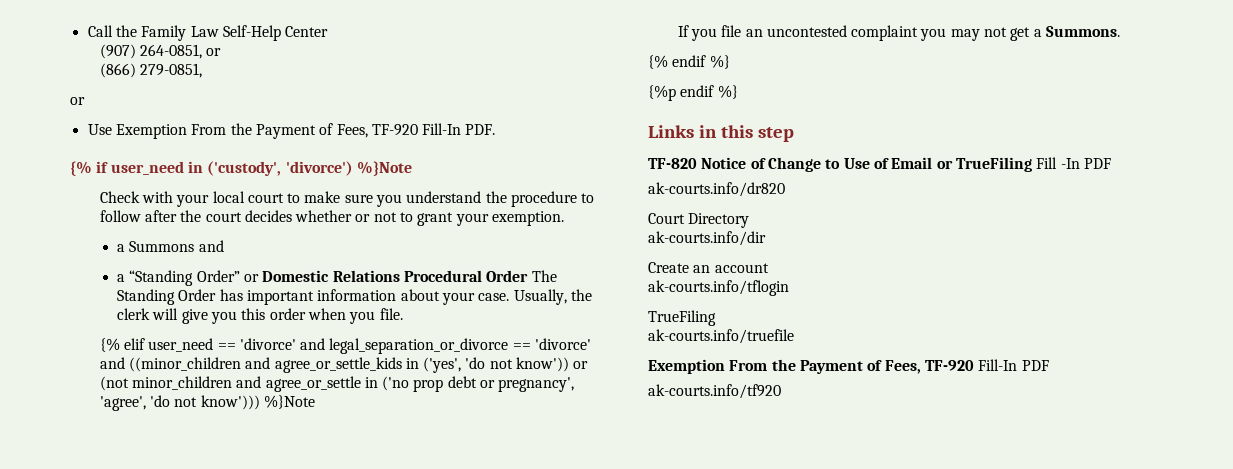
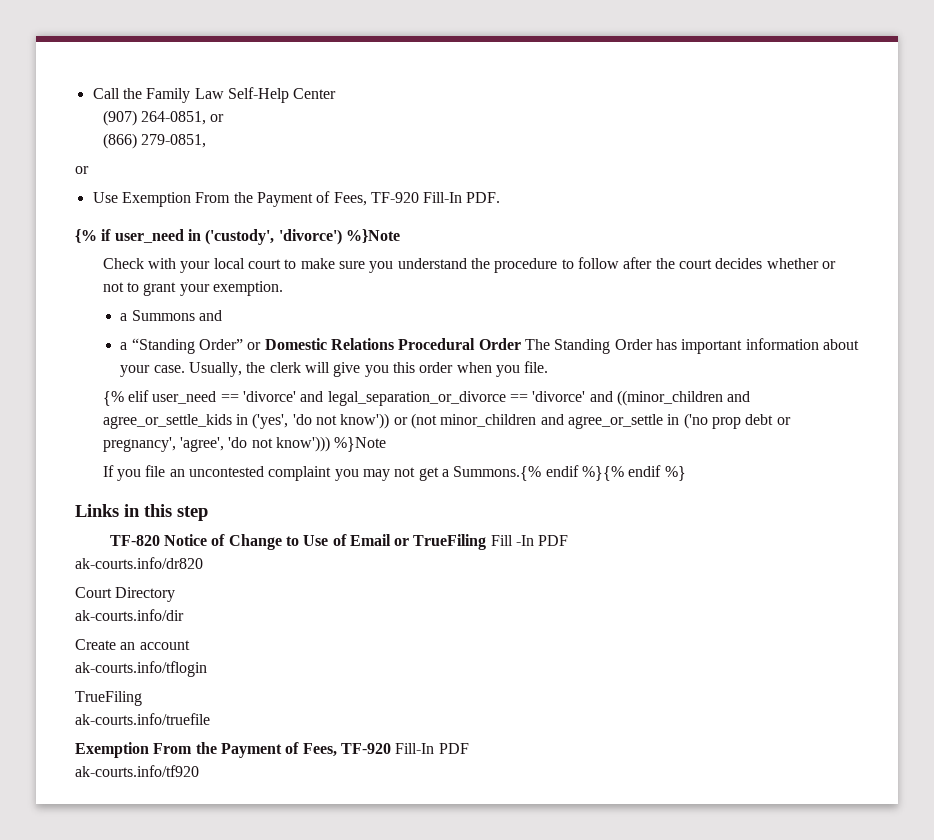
- If you file an uncontested complaint you may not get a Summons.
- {% endif %}
- {%p endif %}
+ If you file an uncontested complaint you may not get a Summons.{% endif %}{% endif %}

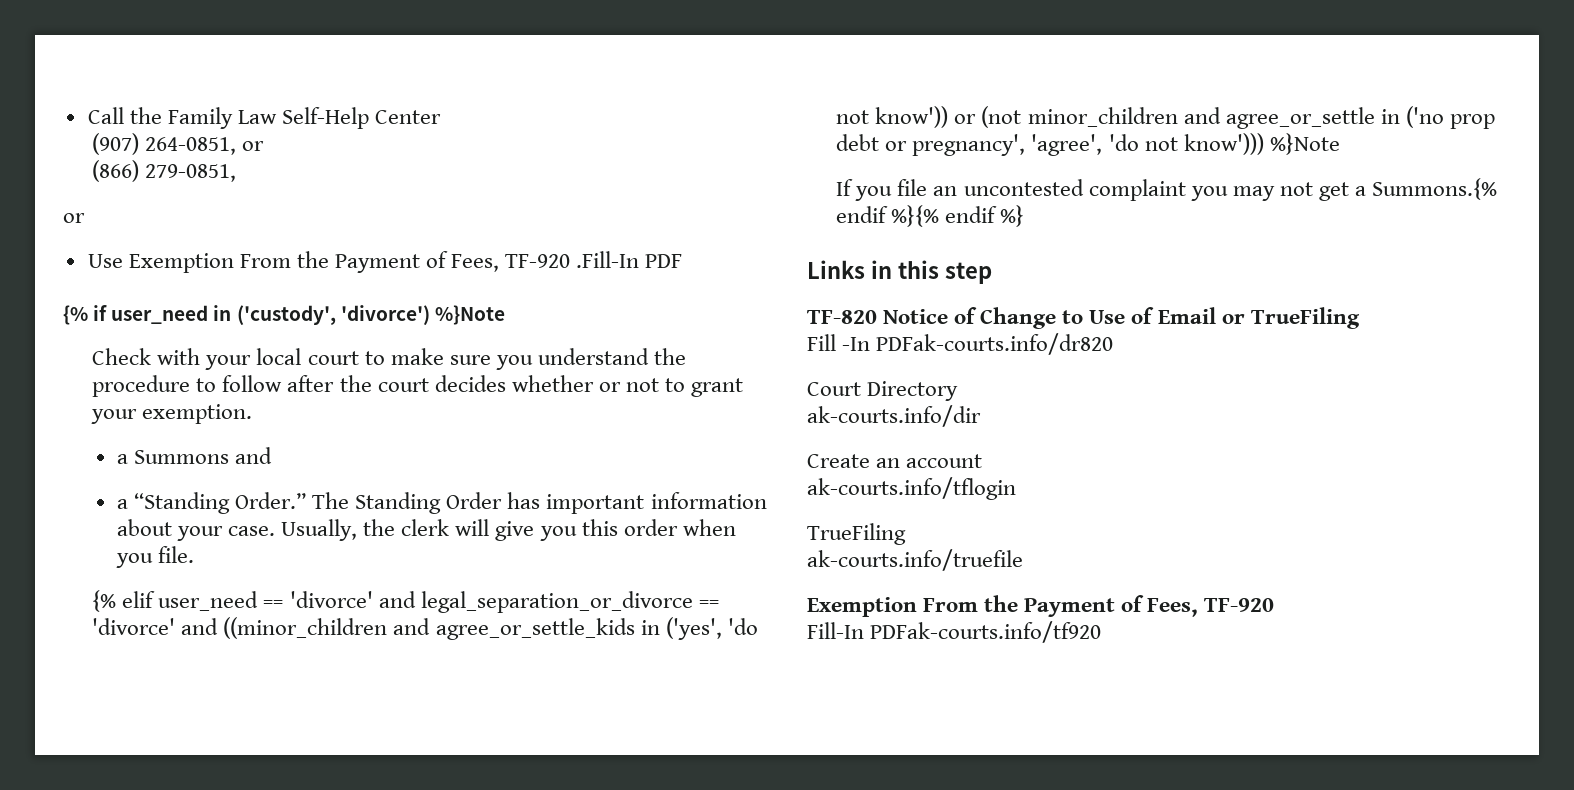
- Use Exemption From the Payment of Fees, TF-920 Fill-In PDF.
+ Use Exemption From the Payment of Fees, TF-920 .Fill-In PDF
- a “Standing Order” or Domestic Relations Procedural Order The Standing Order has important information about your case.
+ a “Standing Order.” The Standing Order has important information about your case.
- TF-820 Notice of Change to Use of Email or TrueFiling Fill -In PDF
- ak-courts.info/dr820
+ TF-820 Notice of Change to Use of Email or TrueFiling
+ Fill -In PDFak-courts.info/dr820
  ak-courts.info/truefile
- Exemption From the Payment of Fees, TF-920 Fill-In PDF
- ak-courts.info/tf920
+ Exemption From the Payment of Fees, TF-920
+ Fill-In PDFak-courts.info/tf920

